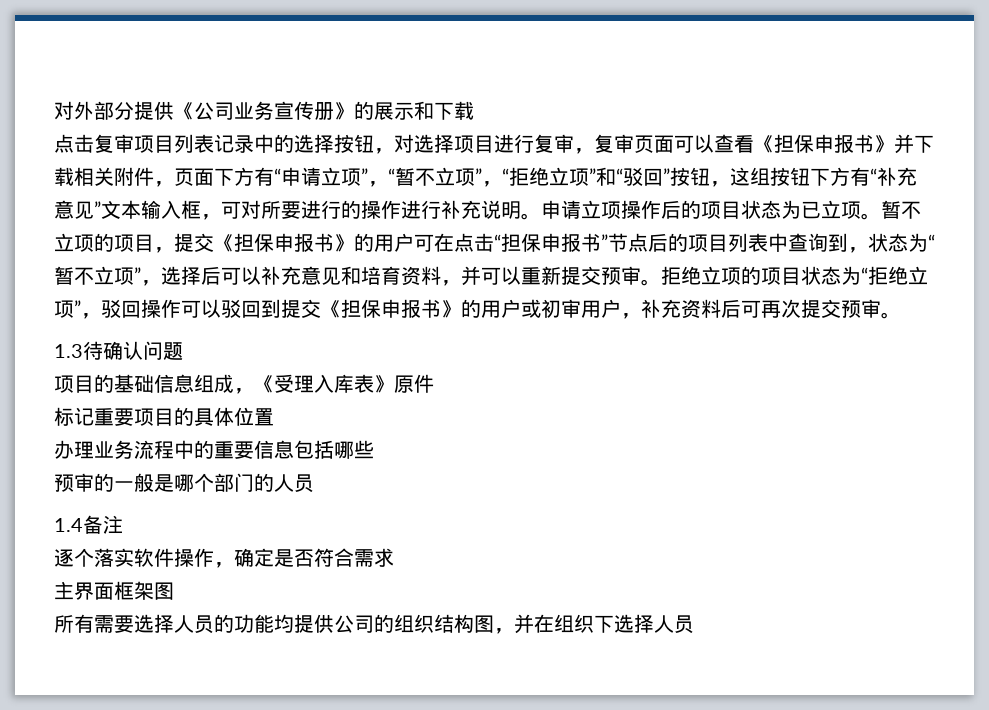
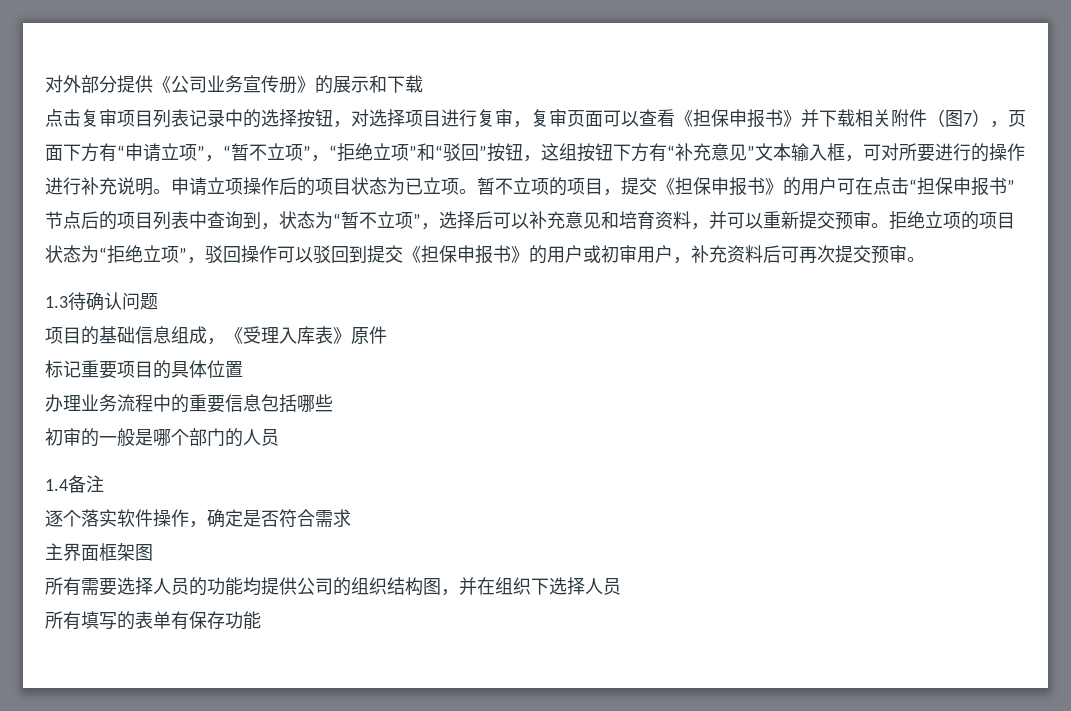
- 点击复审项目列表记录中的选择按钮，对选择项目进行复审，复审页面可以查看《担保申报书》并下载相关附件，页面下方有“申请立项”，“暂不立项”，“拒绝立项”和“驳回”按钮，这组按钮下方有“补充意见”文本输入框，可对所要进行的操作进行补充说明。
+ 点击复审项目列表记录中的选择按钮，对选择项目进行复审，复审页面可以查看《担保申报书》并下载相关附件（图7），页面下方有“申请立项”，“暂不立项”，“拒绝立项”和“驳回”按钮，这组按钮下方有“补充意见”文本输入框，可对所要进行的操作进行补充说明。
- 预审的一般是哪个部门的人员
+ 初审的一般是哪个部门的人员
+ 所有填写的表单有保存功能

